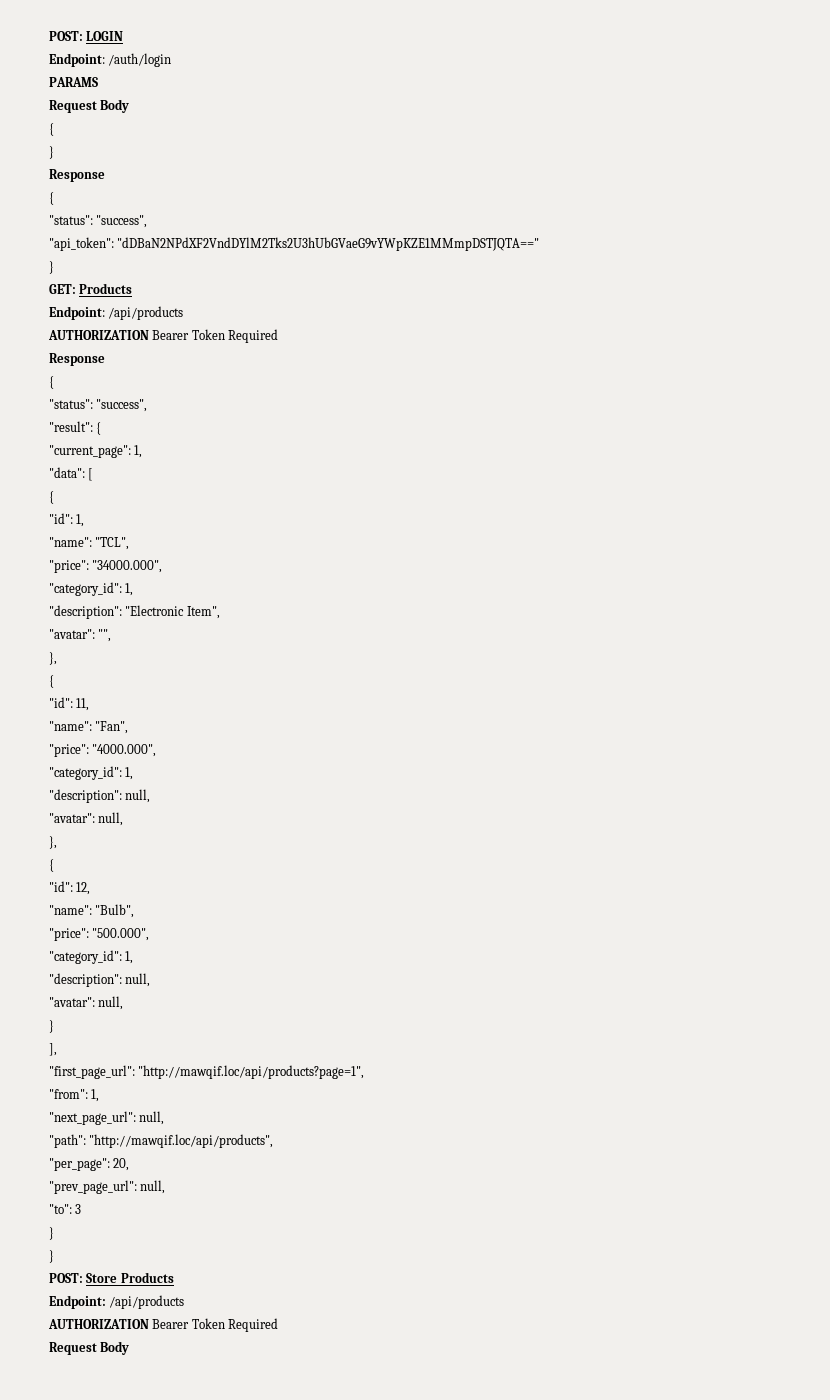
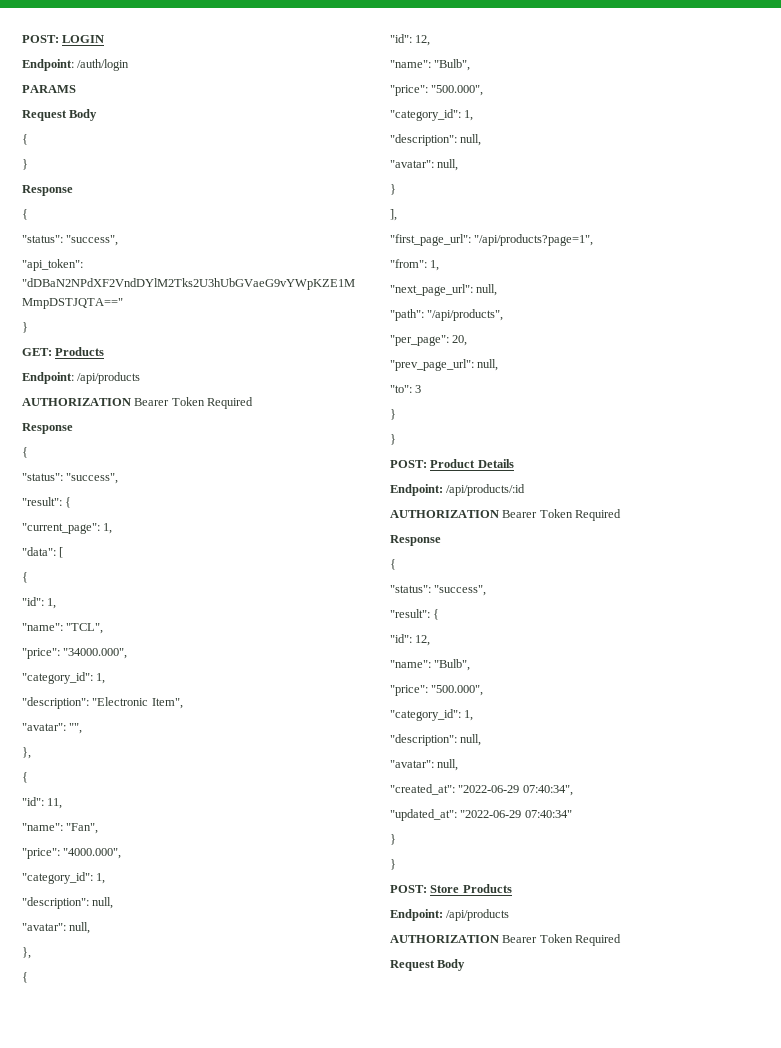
- "first_page_url": "http://mawqif.loc/api/products?page=1",
+ "first_page_url": "/api/products?page=1",
- "path": "http://mawqif.loc/api/products",
+ "path": "/api/products",
+ POST: Product Details
+ Endpoint: /api/products/:id
+ AUTHORIZATION Bearer Token Required
+ Response
+ {
+ "status": "success",
+ "result": {
+ "id": 12,
+ "name": "Bulb",
+ "price": "500.000",
+ "category_id": 1,
+ "description": null,
+ "avatar": null,
+ "created_at": "2022-06-29 07:40:34",
+ "updated_at": "2022-06-29 07:40:34"
+ }
+ }

